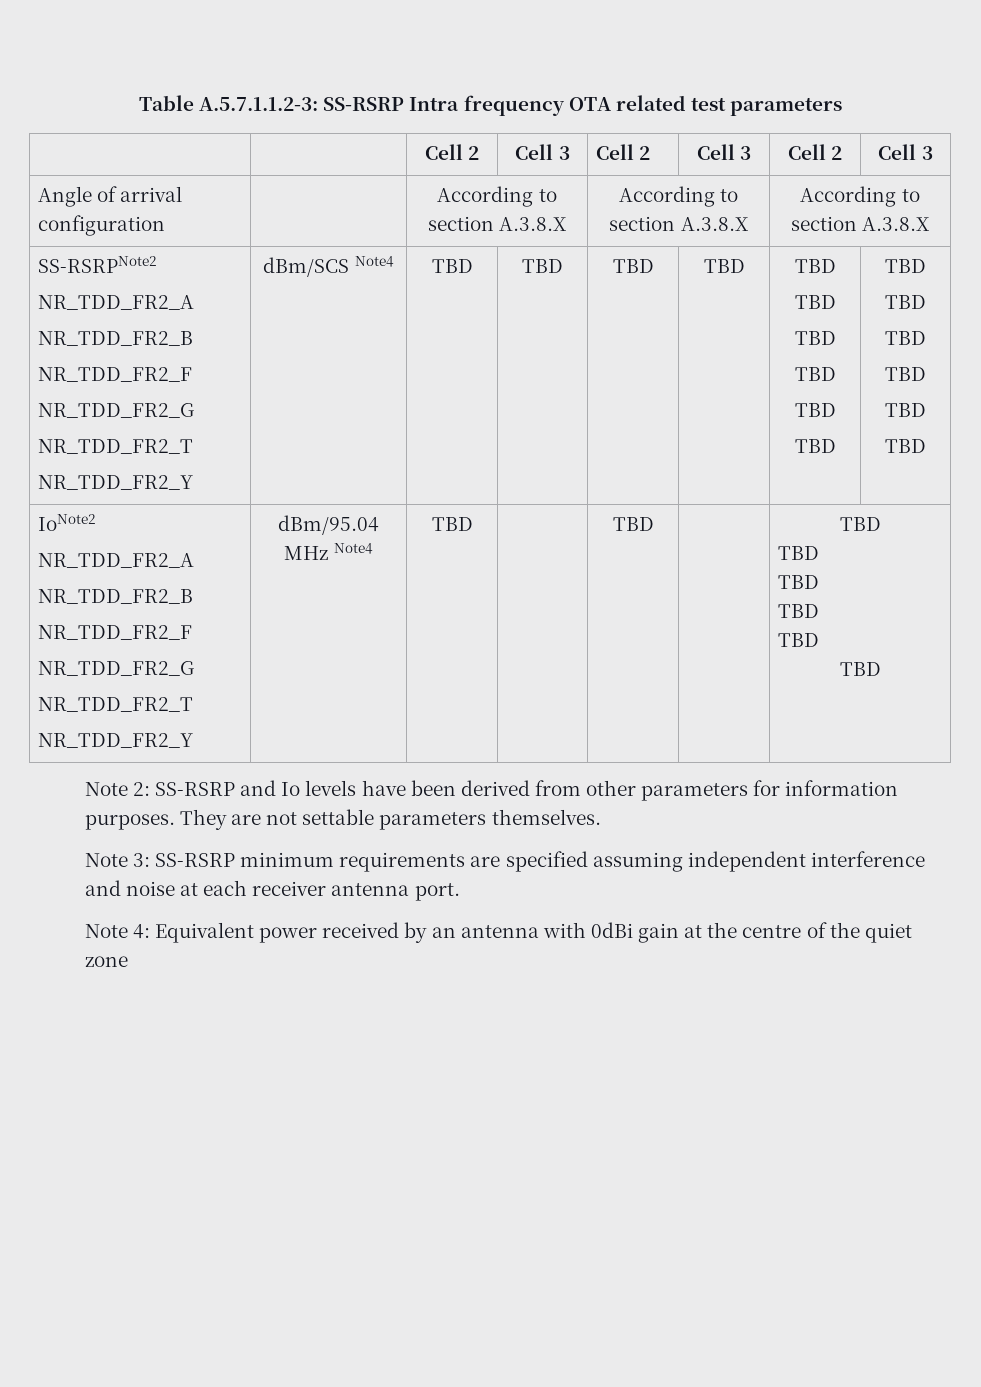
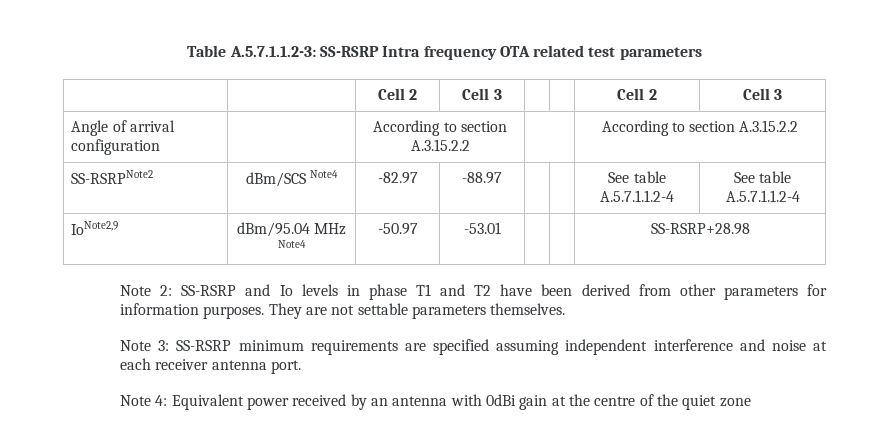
- | | Cell 2 | Cell 3 | Cell 2 | Cell 3 | Cell 2 | Cell 3
+ | | Cell 2 | Cell 3 | | | Cell 2 | Cell 3
- Angle of arrival configuration | | According to section A.3.8.X | According to section A.3.8.X | According to section A.3.8.X
- SS-RSRPNote2
- NR_TDD_FR2_A
- NR_TDD_FR2_B
- NR_TDD_FR2_F
- NR_TDD_FR2_G
- NR_TDD_FR2_T
- NR_TDD_FR2_Y | dBm/SCS Note4 | TBD | TBD | TBD | TBD | TBD
- TBD
- TBD
- TBD
- TBD
- TBD | TBD
- TBD
- TBD
- TBD
- TBD
- TBD
- IoNote2
- NR_TDD_FR2_A
- NR_TDD_FR2_B
- NR_TDD_FR2_F
- NR_TDD_FR2_G
- NR_TDD_FR2_T
- NR_TDD_FR2_Y | dBm/95.04 MHz Note4 | TBD | | TBD | | TBD
- TBD
- TBD
- TBD
- TBD
- TBD
+ Angle of arrival configuration | | According to section A.3.15.2.2 | | According to section A.3.15.2.2
+ SS-RSRPNote2 | dBm/SCS Note4 | -82.97 | -88.97 | | | See table A.5.7.1.1.2-4 | See table A.5.7.1.1.2-4
+ IoNote2,9 | dBm/95.04 MHz Note4 | -50.97 | -53.01 | | | SS-RSRP+28.98
- Note 2: SS-RSRP and Io levels have been derived from other parameters for information purposes.
+ Note 2: SS-RSRP and Io levels in phase T1 and T2 have been derived from other parameters for information purposes.

